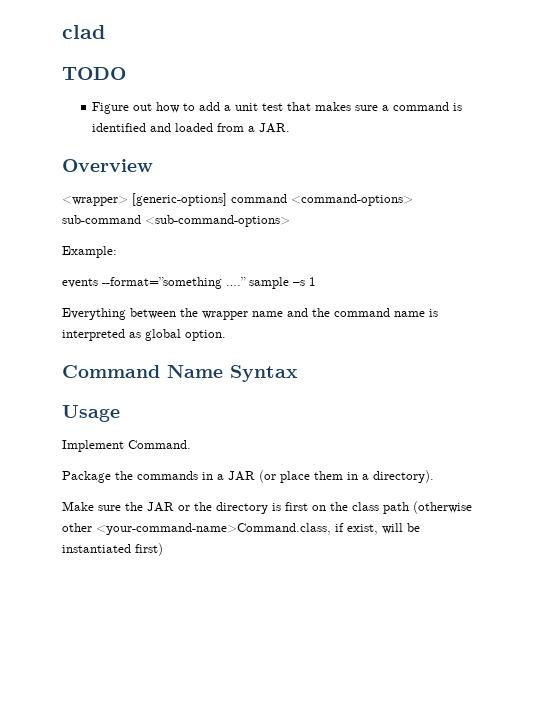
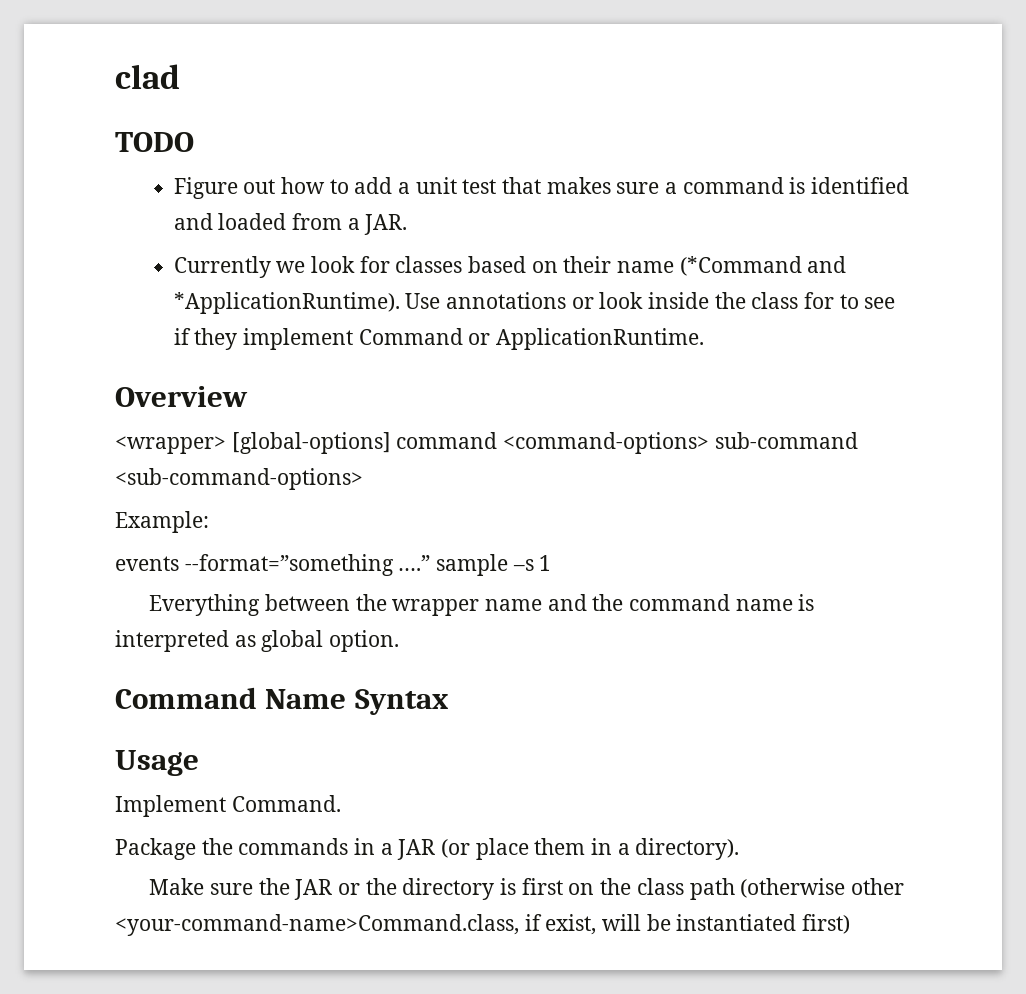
+ Currently we look for classes based on their name (*Command and *ApplicationRuntime). Use annotations or look inside the class for to see if they implement Command or ApplicationRuntime.
- <wrapper> [generic-options] command <command-options> sub-command <sub-command-options>
+ <wrapper> [global-options] command <command-options> sub-command <sub-command-options>

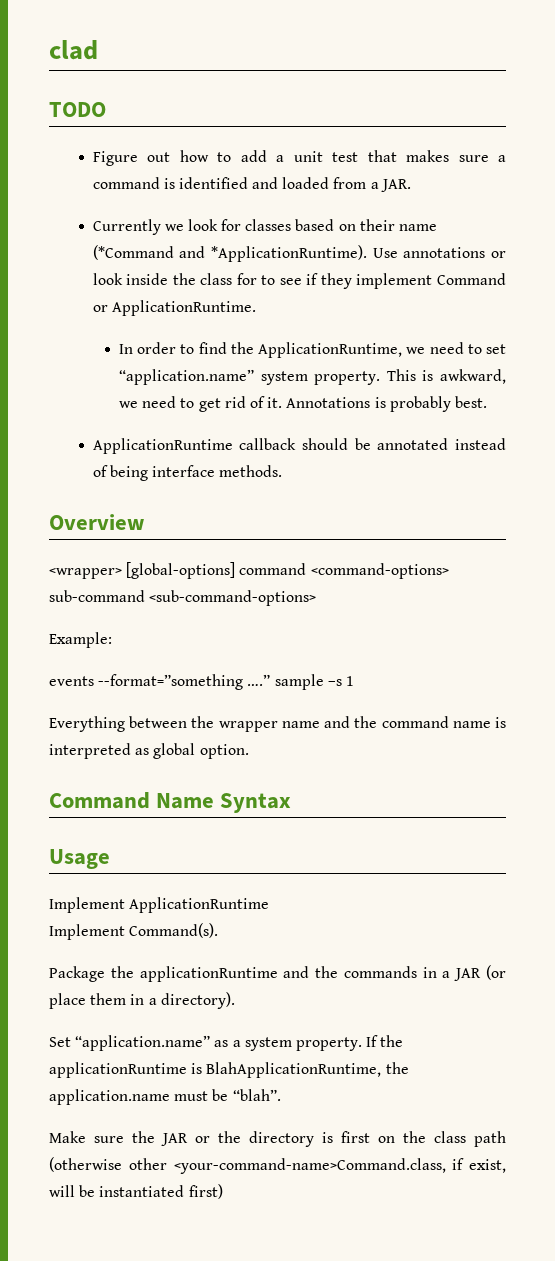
+ In order to find the ApplicationRuntime, we need to set “application.name” system property. This is awkward, we need to get rid of it. Annotations is probably best.
+ ApplicationRuntime callback should be annotated instead of being interface methods.
- Implement Command.
+ Implement ApplicationRuntime
+ Implement Command(s).
- Package the commands in a JAR (or place them in a directory).
+ Package the applicationRuntime and the commands in a JAR (or place them in a directory).
+ Set “application.name” as a system property. If the applicationRuntime is BlahApplicationRuntime, the application.name must be “blah”.

